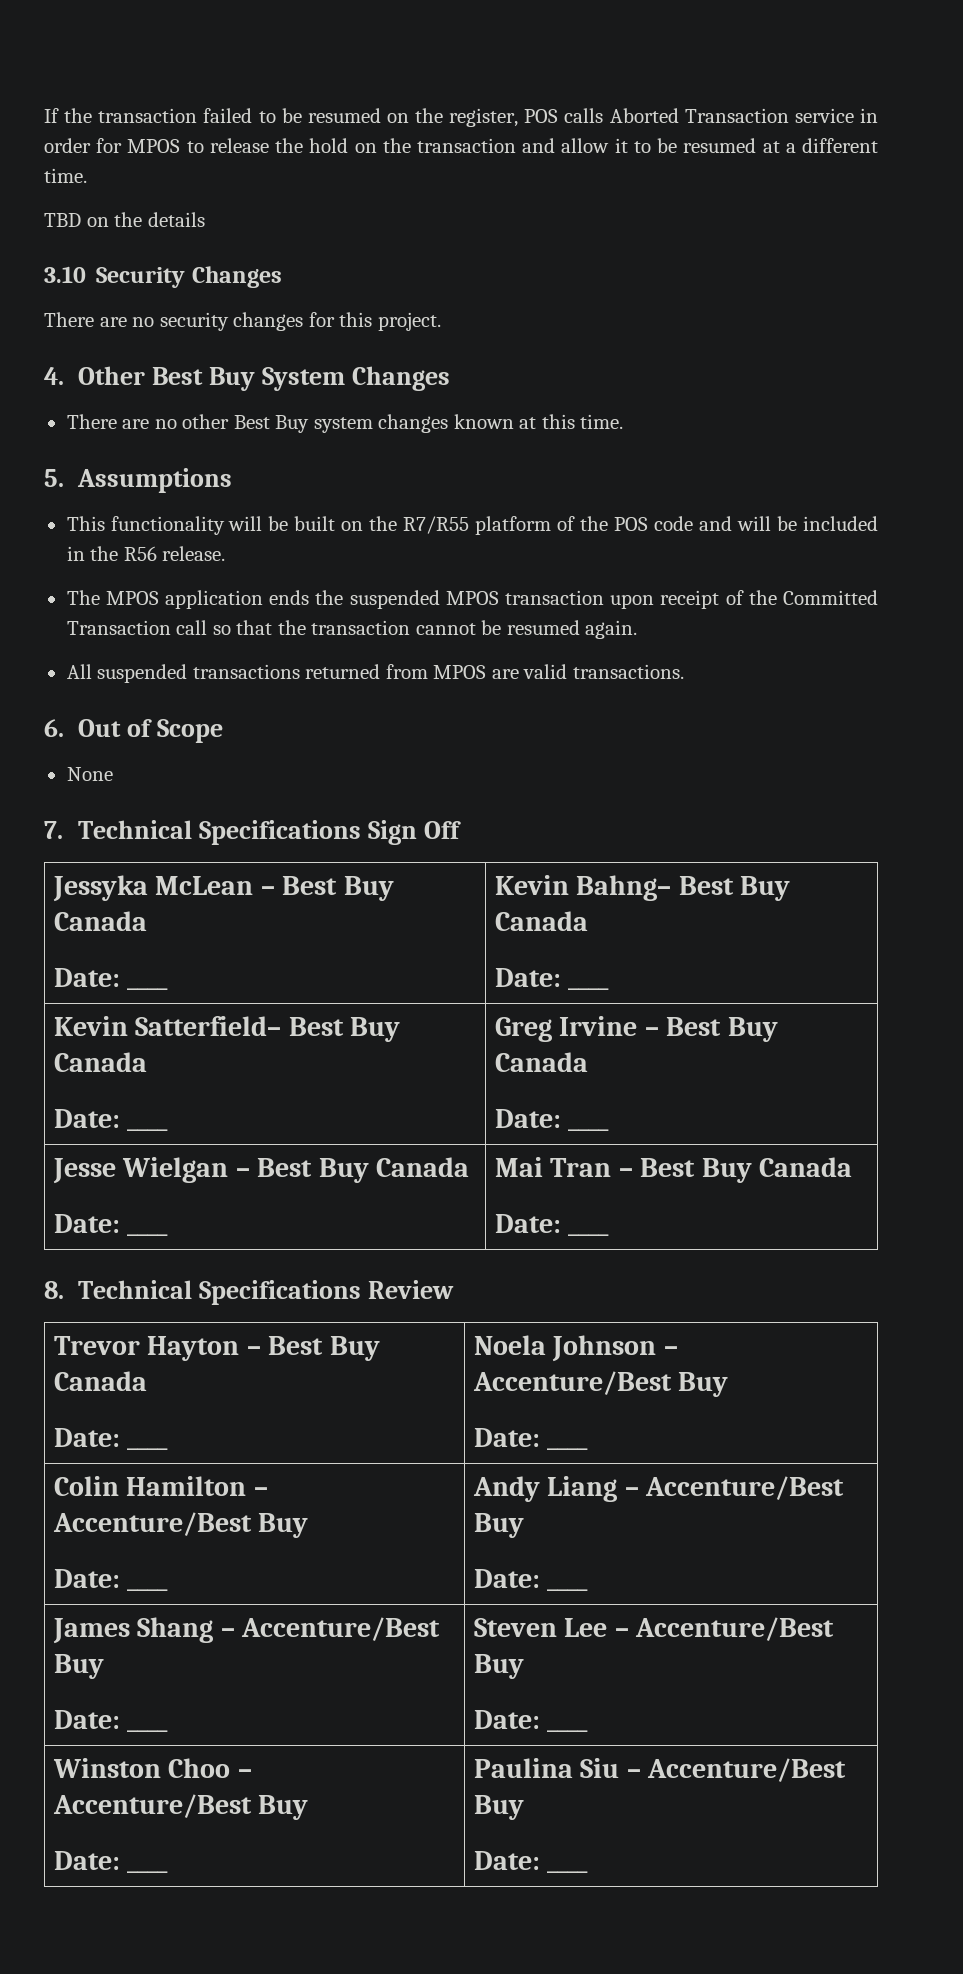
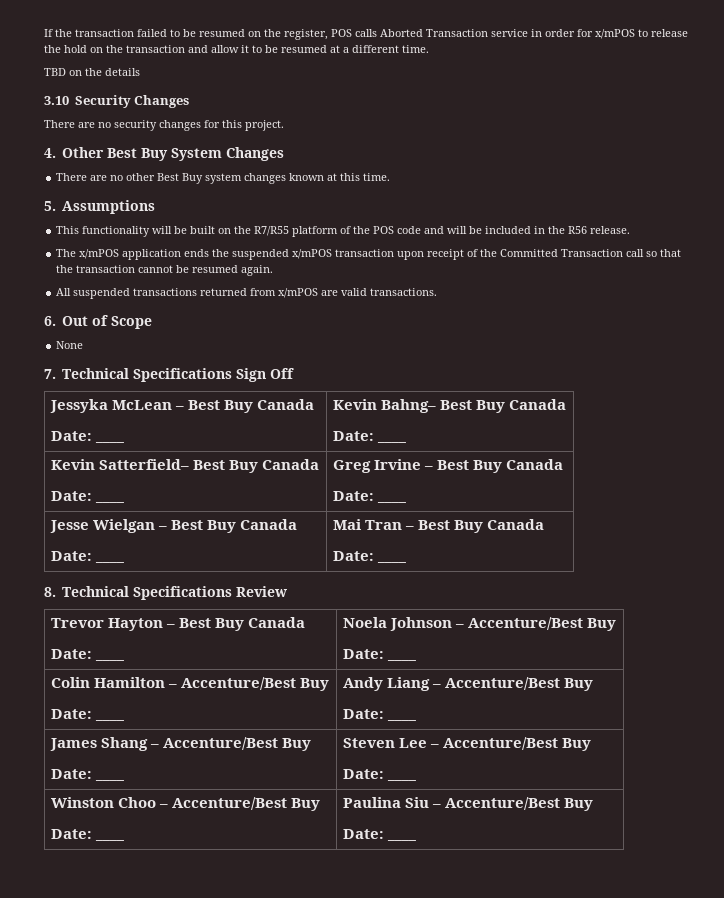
- If the transaction failed to be resumed on the register, POS calls Aborted Transaction service in order for MPOS to release the hold on the transaction and allow it to be resumed at a different time.
+ If the transaction failed to be resumed on the register, POS calls Aborted Transaction service in order for x/mPOS to release the hold on the transaction and allow it to be resumed at a different time.
- The MPOS application ends the suspended MPOS transaction upon receipt of the Committed Transaction call so that the transaction cannot be resumed again.
+ The x/mPOS application ends the suspended x/mPOS transaction upon receipt of the Committed Transaction call so that the transaction cannot be resumed again.
- All suspended transactions returned from MPOS are valid transactions.
+ All suspended transactions returned from x/mPOS are valid transactions.

